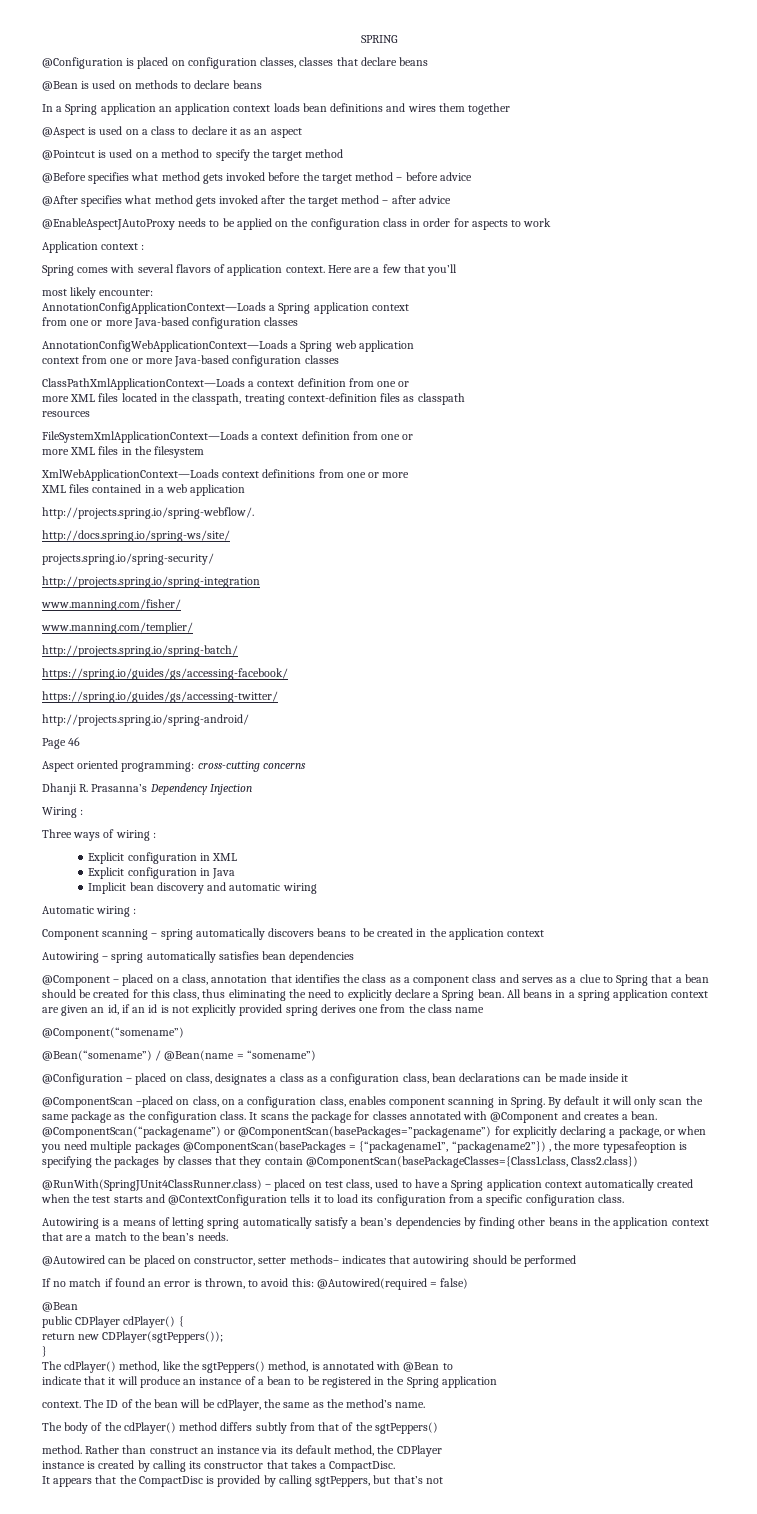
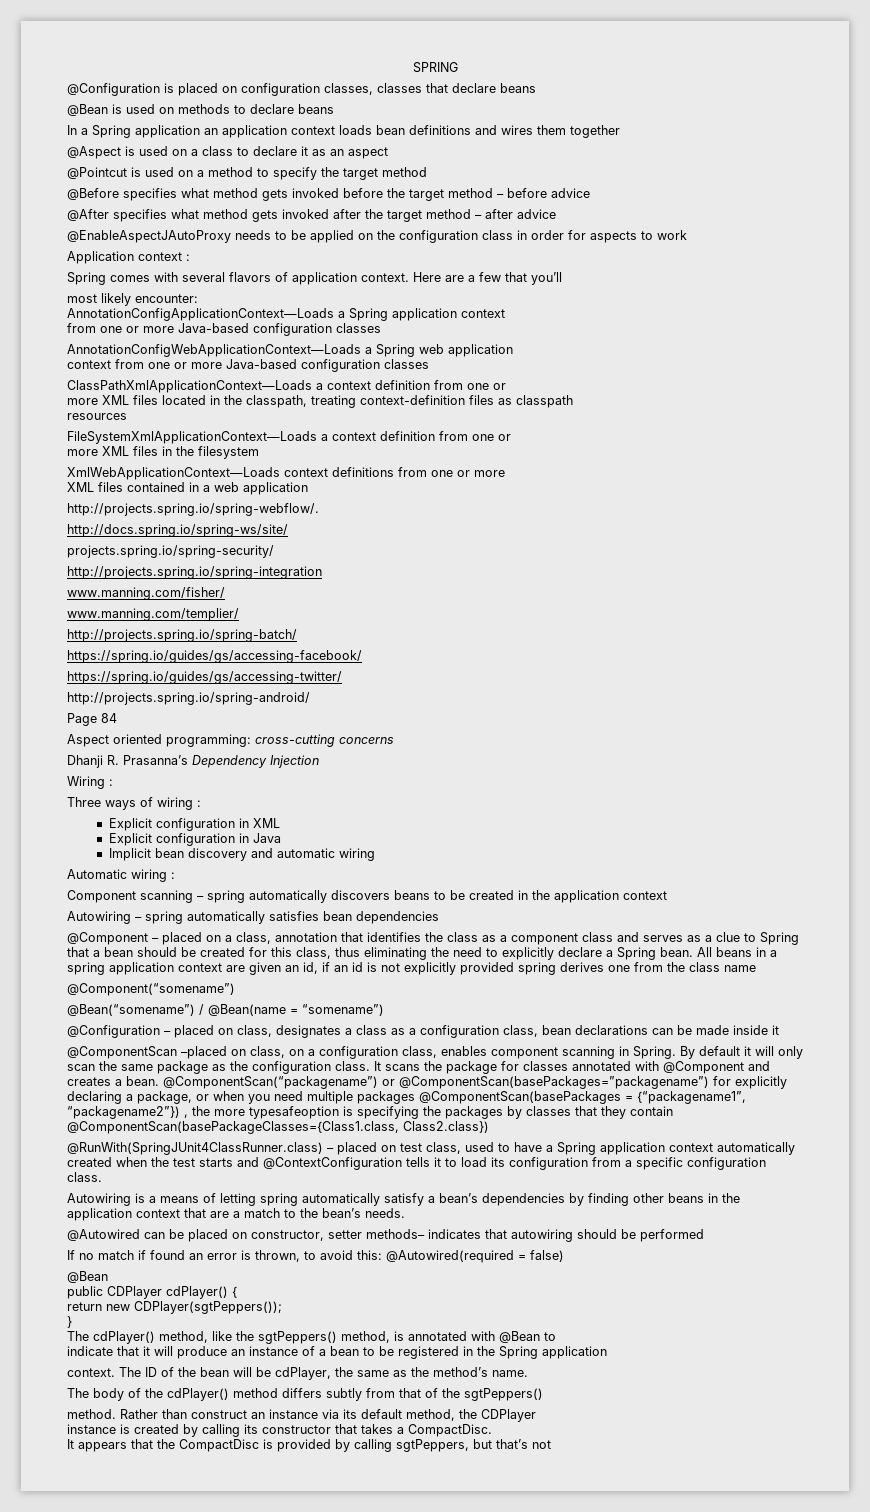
- Page 46
+ Page 84

